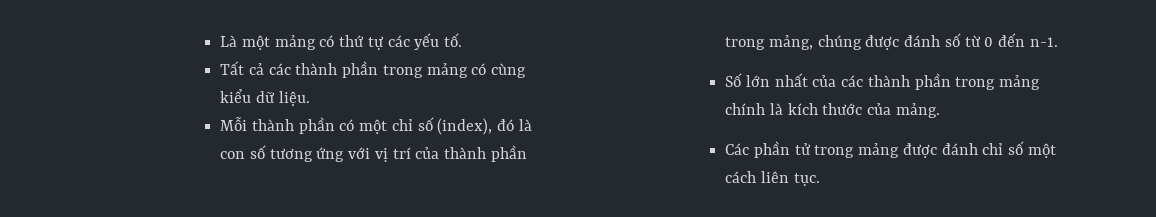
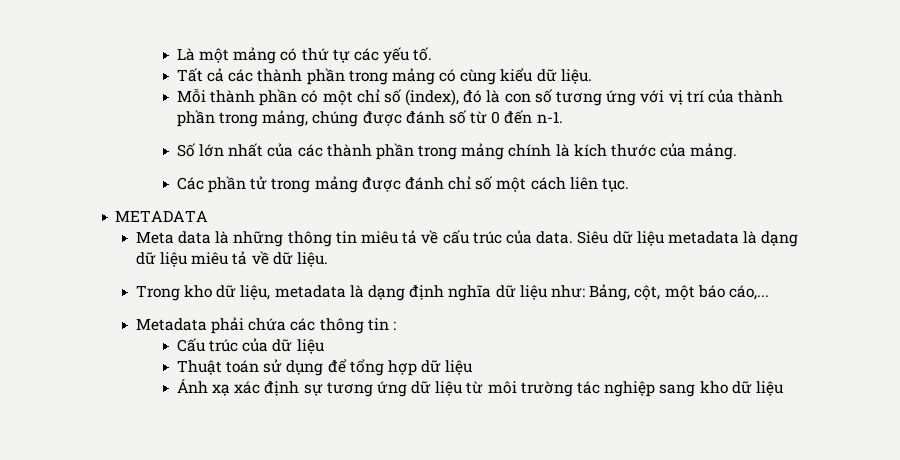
+ METADATA
+ Meta data là những thông tin miêu tả về cấu trúc của data. Siêu dữ liệu metadata là dạng dữ liệu miêu tả về dữ liệu.
+ Trong kho dữ liệu, metadata là dạng định nghĩa dữ liệu như: Bảng, cột, một báo cáo,...
+ Metadata phải chứa các thông tin :
+ Cấu trúc của dữ liệu
+ Thuật toán sử dụng để tổng hợp dữ liệu
+ Ánh xạ xác định sự tương ứng dữ liệu từ môi trường tác nghiệp sang kho dữ liệu

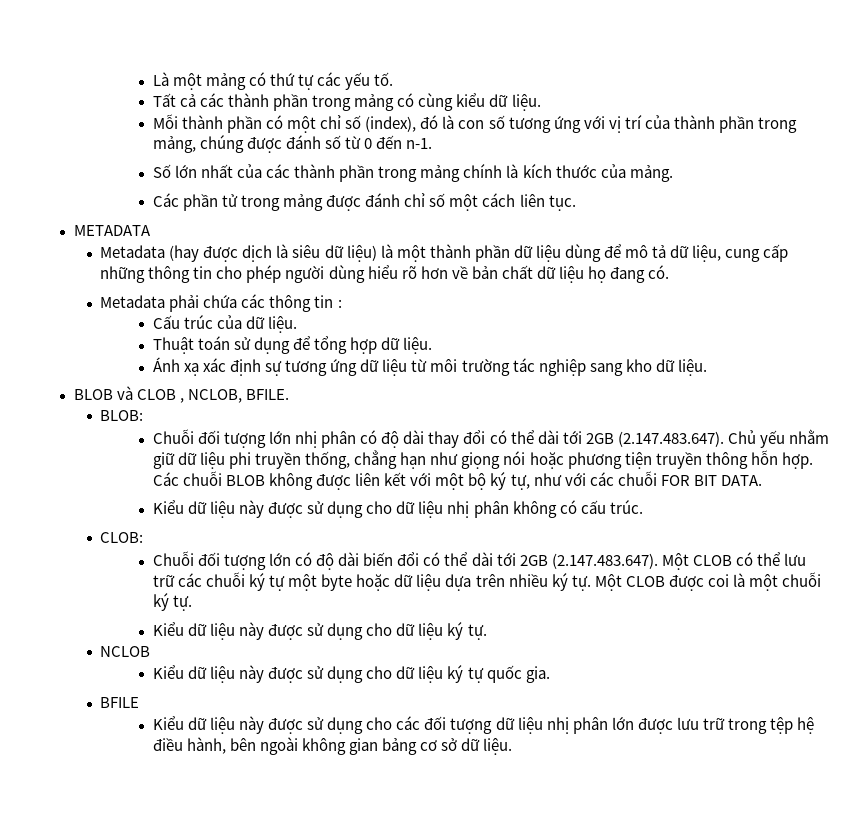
- Meta data là những thông tin miêu tả về cấu trúc của data. Siêu dữ liệu metadata là dạng dữ liệu miêu tả về dữ liệu.
- Trong kho dữ liệu, metadata là dạng định nghĩa dữ liệu như: Bảng, cột, một báo cáo,...
+ Metadata (hay được dịch là siêu dữ liệu) là một thành phần dữ liệu dùng để mô tả dữ liệu, cung cấp những thông tin cho phép người dùng hiểu rõ hơn về bản chất dữ liệu họ đang có.
- Cấu trúc của dữ liệu
+ Cấu trúc của dữ liệu.
- Thuật toán sử dụng để tổng hợp dữ liệu
+ Thuật toán sử dụng để tổng hợp dữ liệu.
- Ánh xạ xác định sự tương ứng dữ liệu từ môi trường tác nghiệp sang kho dữ liệu
+ Ánh xạ xác định sự tương ứng dữ liệu từ môi trường tác nghiệp sang kho dữ liệu.
+ BLOB và CLOB , NCLOB, BFILE.
+ BLOB:
+ Chuỗi đối tượng lớn nhị phân có độ dài thay đổi có thể dài tới 2GB (2.147.483.647). Chủ yếu nhằm giữ dữ liệu phi truyền thống, chẳng hạn như giọng nói hoặc phương tiện truyền thông hỗn hợp. Các chuỗi BLOB không được liên kết với một bộ ký tự, như với các chuỗi FOR BIT DATA.
+ Kiểu dữ liệu này được sử dụng cho dữ liệu nhị phân không có cấu trúc.
+ CLOB:
+ Chuỗi đối tượng lớn có độ dài biến đổi có thể dài tới 2GB (2.147.483.647). Một CLOB có thể lưu trữ các chuỗi ký tự một byte hoặc dữ liệu dựa trên nhiều ký tự. Một CLOB được coi là một chuỗi ký tự.
+ Kiểu dữ liệu này được sử dụng cho dữ liệu ký tự.
+ NCLOB
+ Kiểu dữ liệu này được sử dụng cho dữ liệu ký tự quốc gia.
+ BFILE
+ Kiểu dữ liệu này được sử dụng cho các đối tượng dữ liệu nhị phân lớn được lưu trữ trong tệp hệ điều hành, bên ngoài không gian bảng cơ sở dữ liệu.

